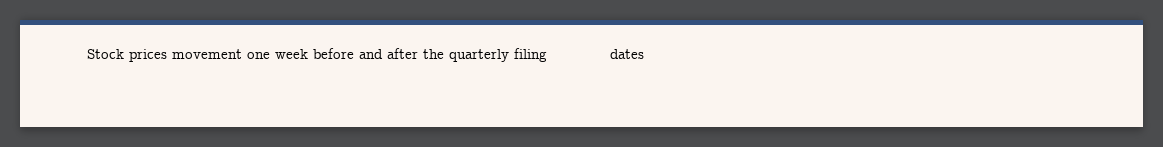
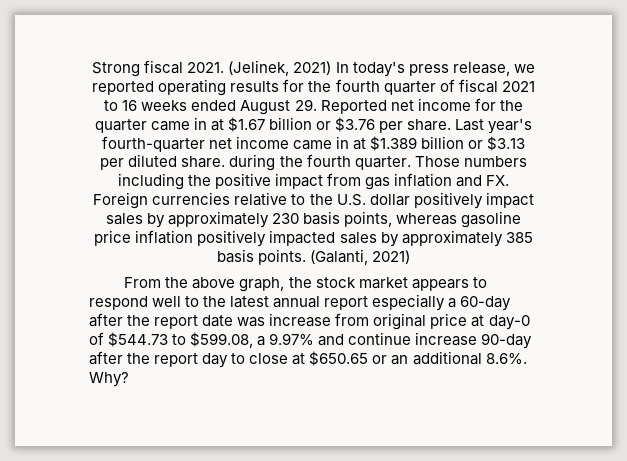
- Stock prices movement one week before and after the quarterly filing dates
+ Strong fiscal 2021. (Jelinek, 2021) In today's press release, we reported operating results for the fourth quarter of fiscal 2021 to 16 weeks ended August 29. Reported net income for the quarter came in at $1.67 billion or $3.76 per share. Last year's fourth-quarter net income came in at $1.389 billion or $3.13 per diluted share. during the fourth quarter. Those numbers including the positive impact from gas inflation and FX. Foreign currencies relative to the U.S. dollar positively impact sales by approximately 230 basis points, whereas gasoline price inflation positively impacted sales by approximately 385 basis points. (Galanti, 2021)
+ From the above graph, the stock market appears to respond well to the latest annual report especially a 60-day after the report date was increase from original price at day-0 of $544.73 to $599.08, a 9.97% and continue increase 90-day after the report day to close at $650.65 or an additional 8.6%. Why?

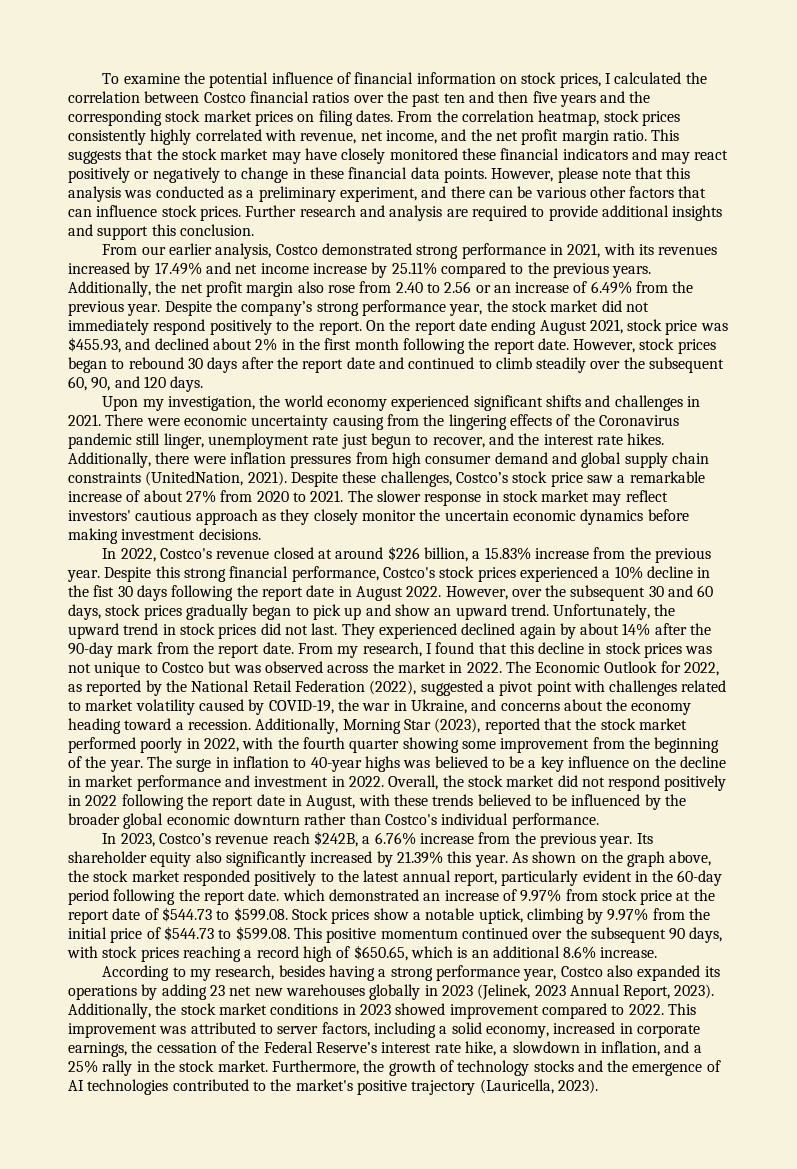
- Strong fiscal 2021. (Jelinek, 2021) In today's press release, we reported operating results for the fourth quarter of fiscal 2021 to 16 weeks ended August 29. Reported net income for the quarter came in at $1.67 billion or $3.76 per share. Last year's fourth-quarter net income came in at $1.389 billion or $3.13 per diluted share. during the fourth quarter. Those numbers including the positive impact from gas inflation and FX. Foreign currencies relative to the U.S. dollar positively impact sales by approximately 230 basis points, whereas gasoline price inflation positively impacted sales by approximately 385 basis points. (Galanti, 2021)
- From the above graph, the stock market appears to respond well to the latest annual report especially a 60-day after the report date was increase from original price at day-0 of $544.73 to $599.08, a 9.97% and continue increase 90-day after the report day to close at $650.65 or an additional 8.6%. Why?
+ To examine the potential influence of financial information on stock prices, I calculated the correlation between Costco financial ratios over the past ten and then five years and the corresponding stock market prices on filing dates. From the correlation heatmap, stock prices consistently highly correlated with revenue, net income, and the net profit margin ratio. This suggests that the stock market may have closely monitored these financial indicators and may react positively or negatively to change in these financial data points. However, please note that this analysis was conducted as a preliminary experiment, and there can be various other factors that can influence stock prices. Further research and analysis are required to provide additional insights and support this conclusion.
+ From our earlier analysis, Costco demonstrated strong performance in 2021, with its revenues increased by 17.49% and net income increase by 25.11% compared to the previous years. Additionally, the net profit margin also rose from 2.40 to 2.56 or an increase of 6.49% from the previous year. Despite the company’s strong performance year, the stock market did not immediately respond positively to the report. On the report date ending August 2021, stock price was $455.93, and declined about 2% in the first month following the report date. However, stock prices began to rebound 30 days after the report date and continued to climb steadily over the subsequent 60, 90, and 120 days.
+ Upon my investigation, the world economy experienced significant shifts and challenges in 2021. There were economic uncertainty causing from the lingering effects of the Coronavirus pandemic still linger, unemployment rate just begun to recover, and the interest rate hikes. Additionally, there were inflation pressures from high consumer demand and global supply chain constraints (UnitedNation, 2021). Despite these challenges, Costco’s stock price saw a remarkable increase of about 27% from 2020 to 2021. The slower response in stock market may reflect investors' cautious approach as they closely monitor the uncertain economic dynamics before making investment decisions.
+ In 2022, Costco's revenue closed at around $226 billion, a 15.83% increase from the previous year. Despite this strong financial performance, Costco's stock prices experienced a 10% decline in the fist 30 days following the report date in August 2022. However, over the subsequent 30 and 60 days, stock prices gradually began to pick up and show an upward trend. Unfortunately, the upward trend in stock prices did not last. They experienced declined again by about 14% after the 90-day mark from the report date. From my research, I found that this decline in stock prices was not unique to Costco but was observed across the market in 2022. The Economic Outlook for 2022, as reported by the National Retail Federation (2022), suggested a pivot point with challenges related to market volatility caused by COVID-19, the war in Ukraine, and concerns about the economy heading toward a recession. Additionally, Morning Star (2023), reported that the stock market performed poorly in 2022, with the fourth quarter showing some improvement from the beginning of the year. The surge in inflation to 40-year highs was believed to be a key influence on the decline in market performance and investment in 2022. Overall, the stock market did not respond positively in 2022 following the report date in August, with these trends believed to be influenced by the broader global economic downturn rather than Costco's individual performance.
+ In 2023, Costco’s revenue reach $242B, a 6.76% increase from the previous year. Its shareholder equity also significantly increased by 21.39% this year. As shown on the graph above, the stock market responded positively to the latest annual report, particularly evident in the 60-day period following the report date. which demonstrated an increase of 9.97% from stock price at the report date of $544.73 to $599.08. Stock prices show a notable uptick, climbing by 9.97% from the initial price of $544.73 to $599.08. This positive momentum continued over the subsequent 90 days, with stock prices reaching a record high of $650.65, which is an additional 8.6% increase.
+ According to my research, besides having a strong performance year, Costco also expanded its operations by adding 23 net new warehouses globally in 2023 (Jelinek, 2023 Annual Report, 2023). Additionally, the stock market conditions in 2023 showed improvement compared to 2022. This improvement was attributed to server factors, including a solid economy, increased in corporate earnings, the cessation of the Federal Reserve’s interest rate hike, a slowdown in inflation, and a 25% rally in the stock market. Furthermore, the growth of technology stocks and the emergence of AI technologies contributed to the market's positive trajectory (Lauricella, 2023).

